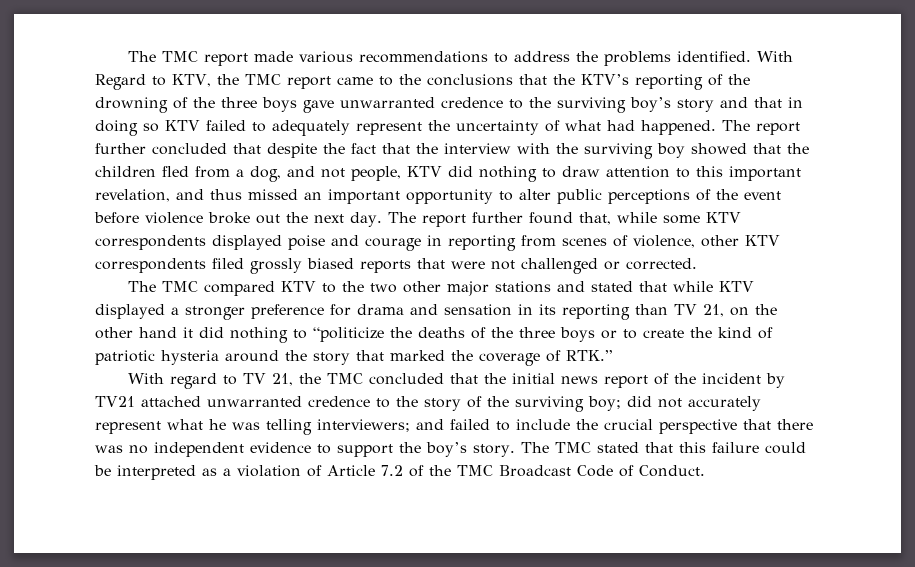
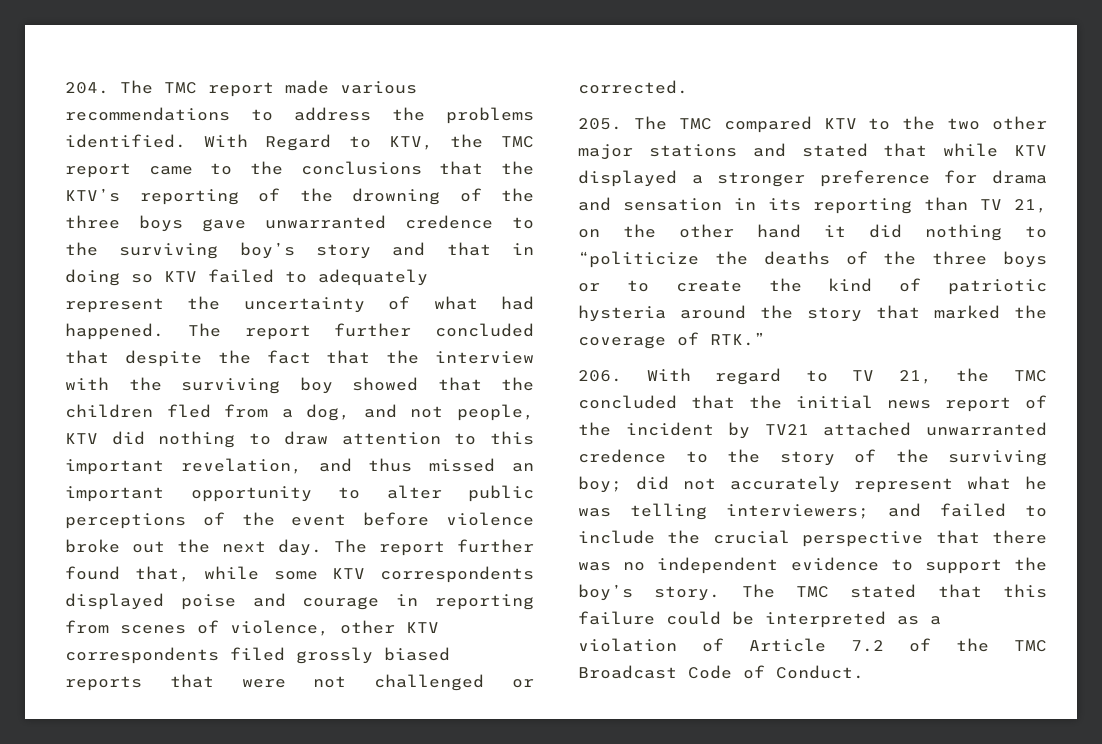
- The TMC report made various recommendations to address the problems identified.
+ 204. The TMC report made various recommendations to address the problems identified.
- The TMC compared KTV to the two other major stations and stated that while KTV displayed a stronger preference for drama and sensation in its reporting than TV 21, on the other hand it did nothing to “politicize the deaths of the three boys or to create the kind of patriotic hysteria around the story that marked the coverage of RTK.”
+ 205. The TMC compared KTV to the two other major stations and stated that while KTV displayed a stronger preference for drama and sensation in its reporting than TV 21, on the other hand it did nothing to “politicize the deaths of the three boys or to create the kind of patriotic hysteria around the story that marked the coverage of RTK.”
- With regard to TV 21, the TMC concluded that the initial news report of the incident by TV21 attached unwarranted credence to the story of the surviving boy; did not accurately represent what he was telling interviewers; and failed to include the crucial perspective that there was no independent evidence to support the boy’s story.
+ 206. With regard to TV 21, the TMC concluded that the initial news report of the incident by TV21 attached unwarranted credence to the story of the surviving boy; did not accurately represent what he was telling interviewers; and failed to include the crucial perspective that there was no independent evidence to support the boy’s story.

